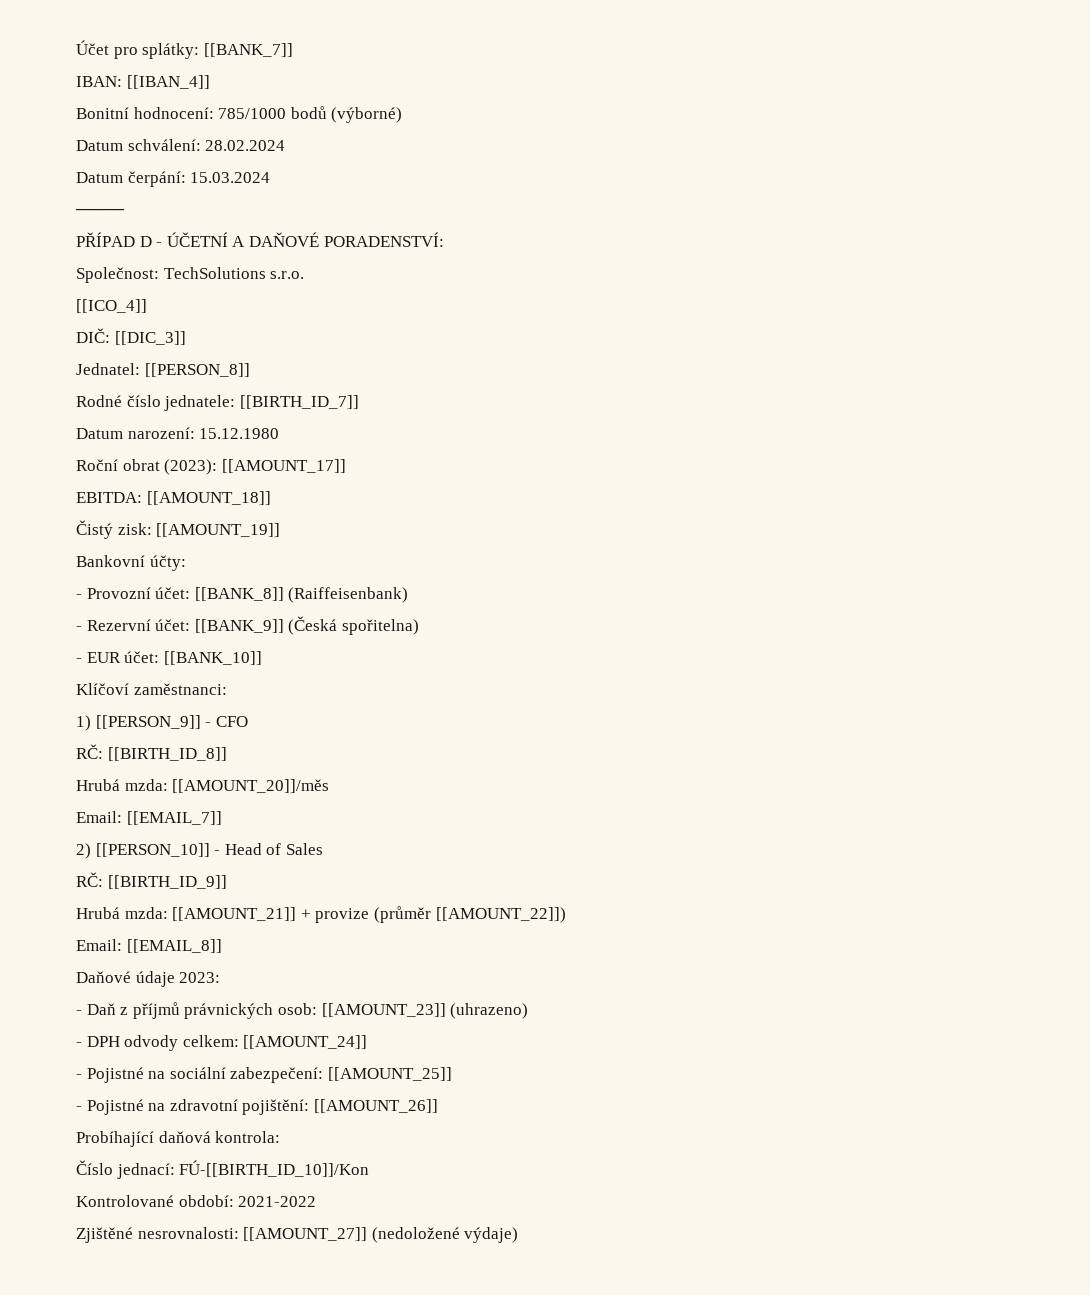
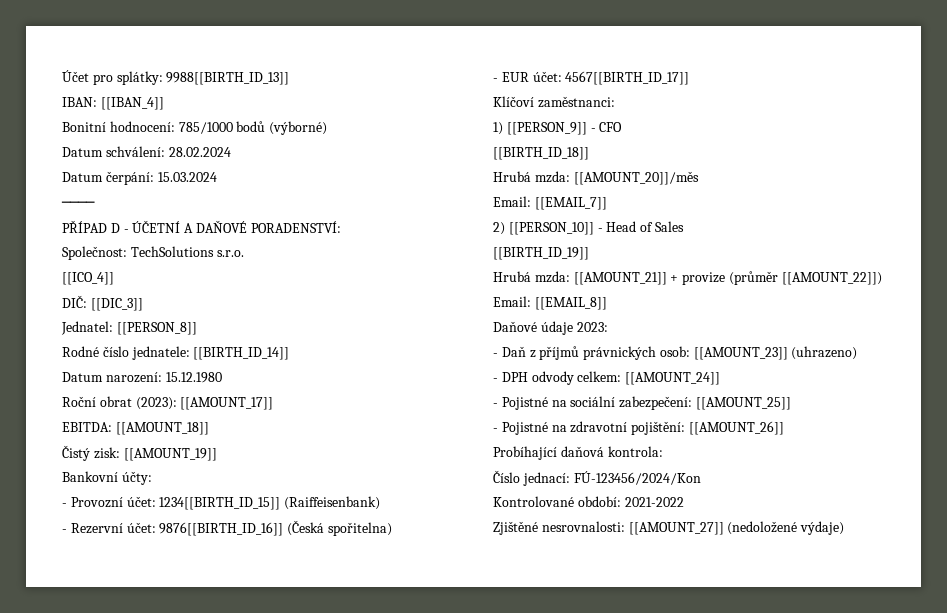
- Účet pro splátky: [[BANK_7]]
+ Účet pro splátky: 9988[[BIRTH_ID_13]]
- Rodné číslo jednatele: [[BIRTH_ID_7]]
+ Rodné číslo jednatele: [[BIRTH_ID_14]]
- - Provozní účet: [[BANK_8]] (Raiffeisenbank)
+ - Provozní účet: 1234[[BIRTH_ID_15]] (Raiffeisenbank)
- - Rezervní účet: [[BANK_9]] (Česká spořitelna)
+ - Rezervní účet: 9876[[BIRTH_ID_16]] (Česká spořitelna)
- - EUR účet: [[BANK_10]]
+ - EUR účet: 4567[[BIRTH_ID_17]]
- RČ: [[BIRTH_ID_8]]
+ [[BIRTH_ID_18]]
- RČ: [[BIRTH_ID_9]]
+ [[BIRTH_ID_19]]
- Číslo jednací: FÚ-[[BIRTH_ID_10]]/Kon
+ Číslo jednací: FÚ-123456/2024/Kon

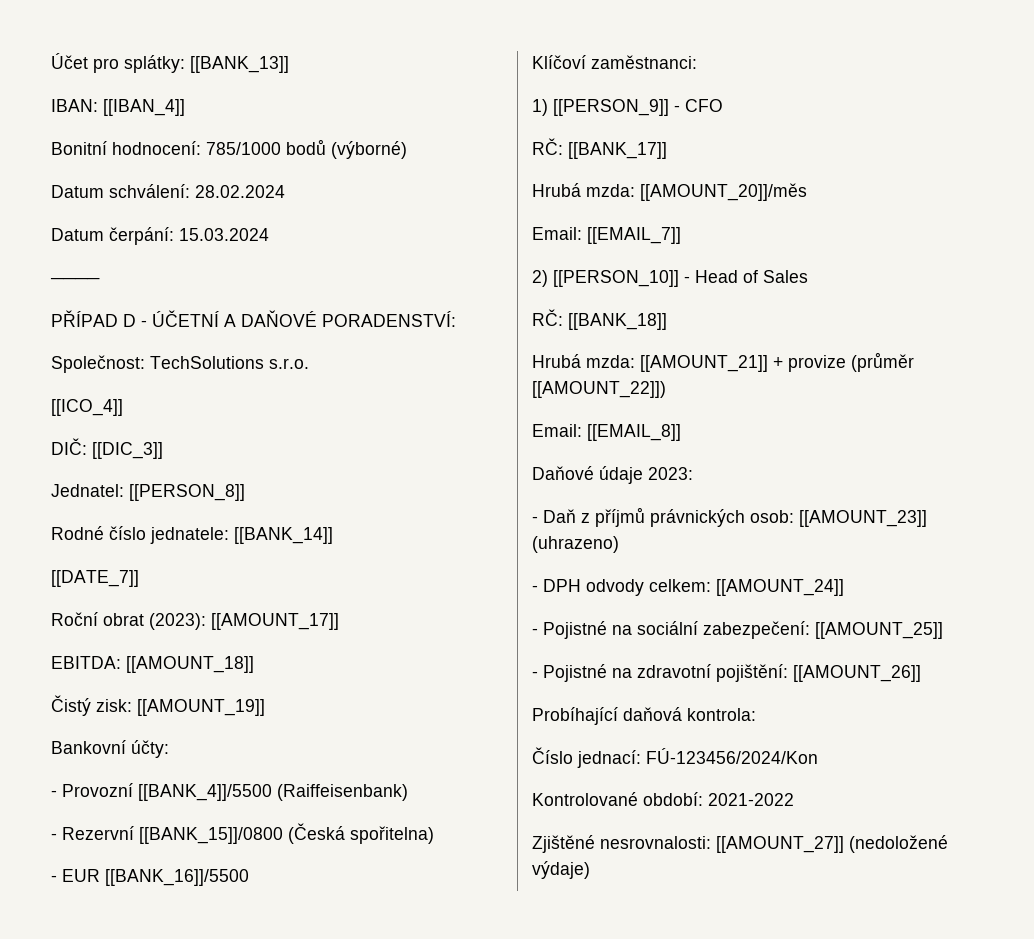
- Účet pro splátky: 9988[[BIRTH_ID_13]]
+ Účet pro splátky: [[BANK_13]]
- Rodné číslo jednatele: [[BIRTH_ID_14]]
- Datum narození: 15.12.1980
+ Rodné číslo jednatele: [[BANK_14]]
+ [[DATE_7]]
- - Provozní účet: 1234[[BIRTH_ID_15]] (Raiffeisenbank)
+ - Provozní [[BANK_4]]/5500 (Raiffeisenbank)
- - Rezervní účet: 9876[[BIRTH_ID_16]] (Česká spořitelna)
+ - Rezervní [[BANK_15]]/0800 (Česká spořitelna)
- - EUR účet: 4567[[BIRTH_ID_17]]
+ - EUR [[BANK_16]]/5500
- [[BIRTH_ID_18]]
+ RČ: [[BANK_17]]
- [[BIRTH_ID_19]]
+ RČ: [[BANK_18]]

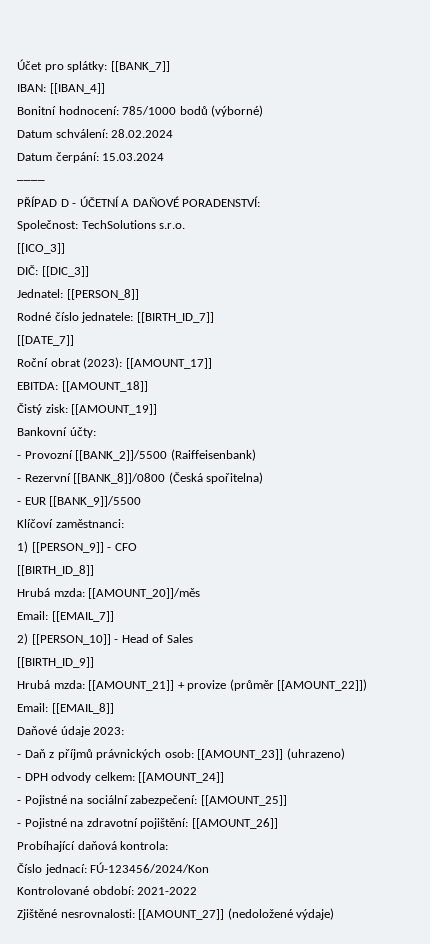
- Účet pro splátky: [[BANK_13]]
+ Účet pro splátky: [[BANK_7]]
- [[ICO_4]]
+ [[ICO_3]]
- Rodné číslo jednatele: [[BANK_14]]
+ Rodné číslo jednatele: [[BIRTH_ID_7]]
- - Provozní [[BANK_4]]/5500 (Raiffeisenbank)
+ - Provozní [[BANK_2]]/5500 (Raiffeisenbank)
- - Rezervní [[BANK_15]]/0800 (Česká spořitelna)
+ - Rezervní [[BANK_8]]/0800 (Česká spořitelna)
- - EUR [[BANK_16]]/5500
+ - EUR [[BANK_9]]/5500
- RČ: [[BANK_17]]
+ [[BIRTH_ID_8]]
- RČ: [[BANK_18]]
+ [[BIRTH_ID_9]]

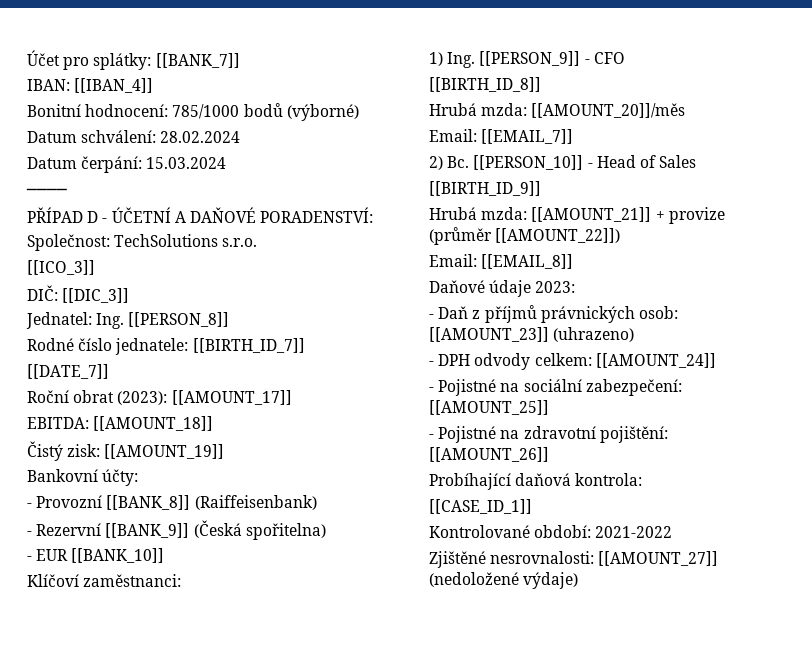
- Jednatel: [[PERSON_8]]
+ Jednatel: Ing. [[PERSON_8]]
- - Provozní [[BANK_2]]/5500 (Raiffeisenbank)
+ - Provozní [[BANK_8]] (Raiffeisenbank)
- - Rezervní [[BANK_8]]/0800 (Česká spořitelna)
+ - Rezervní [[BANK_9]] (Česká spořitelna)
- - EUR [[BANK_9]]/5500
+ - EUR [[BANK_10]]
- 1) [[PERSON_9]] - CFO
+ 1) Ing. [[PERSON_9]] - CFO
- 2) [[PERSON_10]] - Head of Sales
+ 2) Bc. [[PERSON_10]] - Head of Sales
- Číslo jednací: FÚ-123456/2024/Kon
+ [[CASE_ID_1]]

